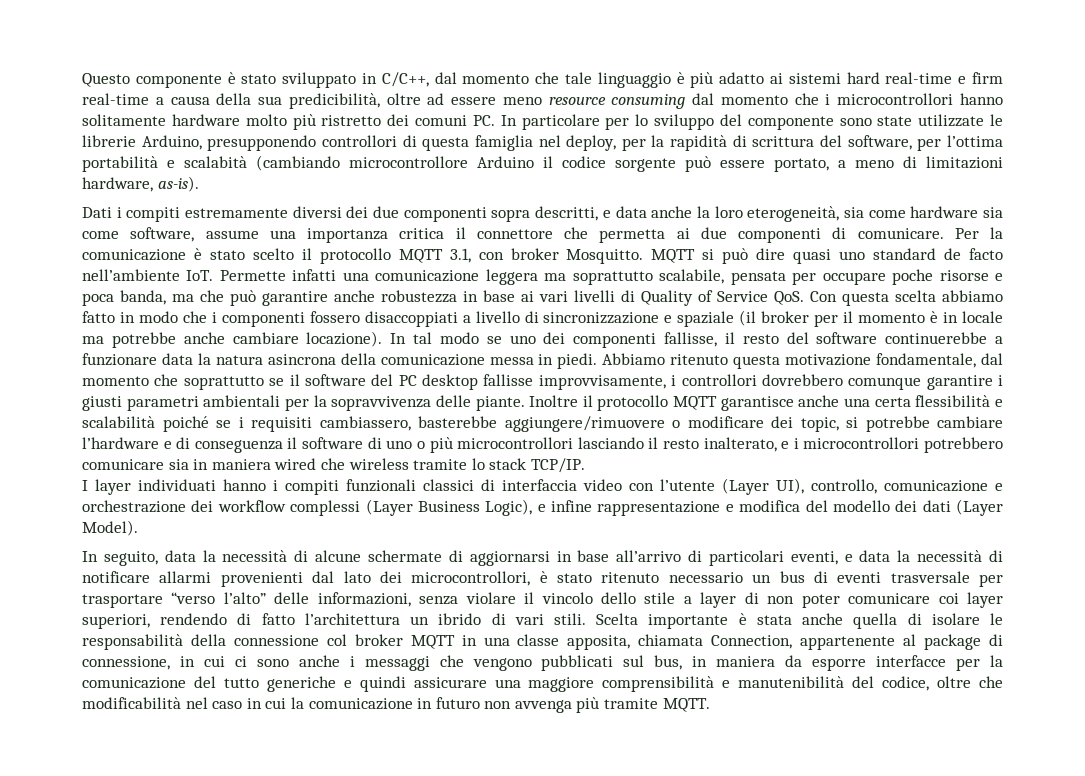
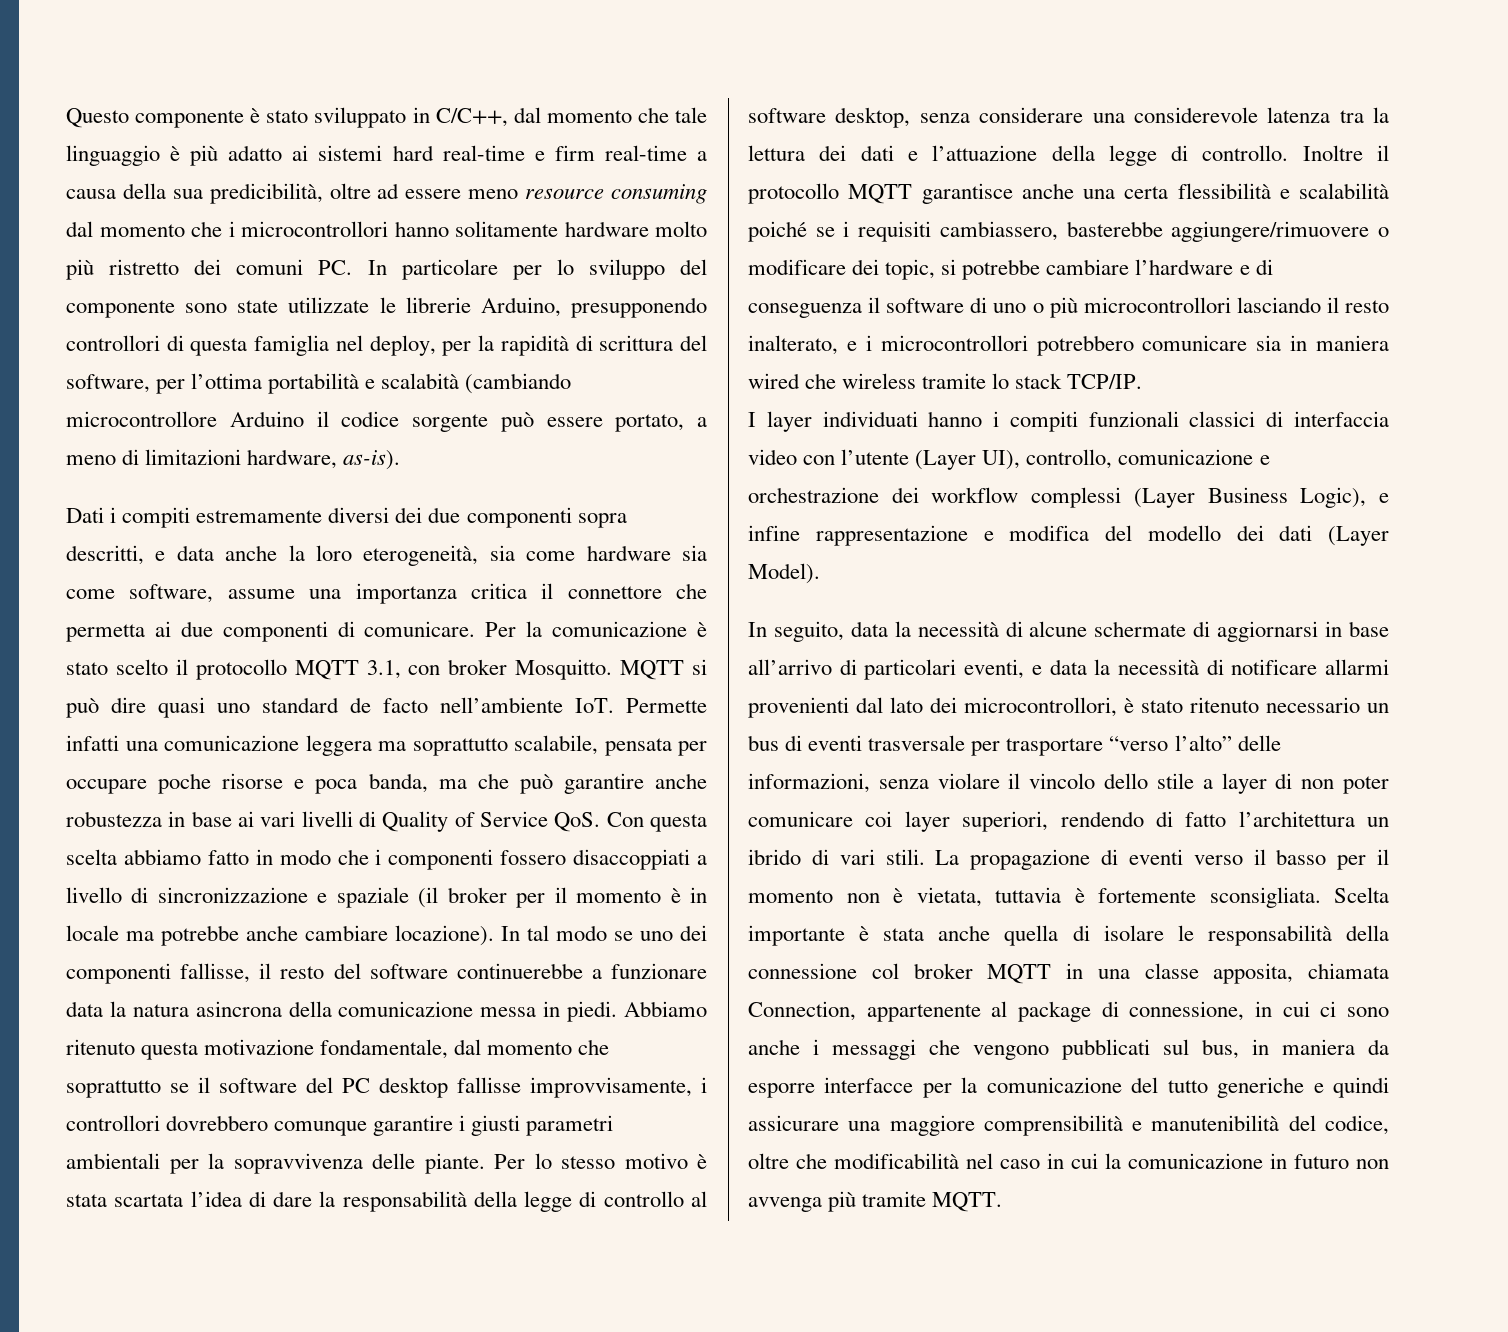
+ Per lo stesso motivo è stata scartata l’idea di dare la responsabilità della legge di controllo al software desktop, senza considerare una considerevole latenza tra la lettura dei dati e l’attuazione della legge di controllo.
+ La propagazione di eventi verso il basso per il momento non è vietata, tuttavia è fortemente sconsigliata.

